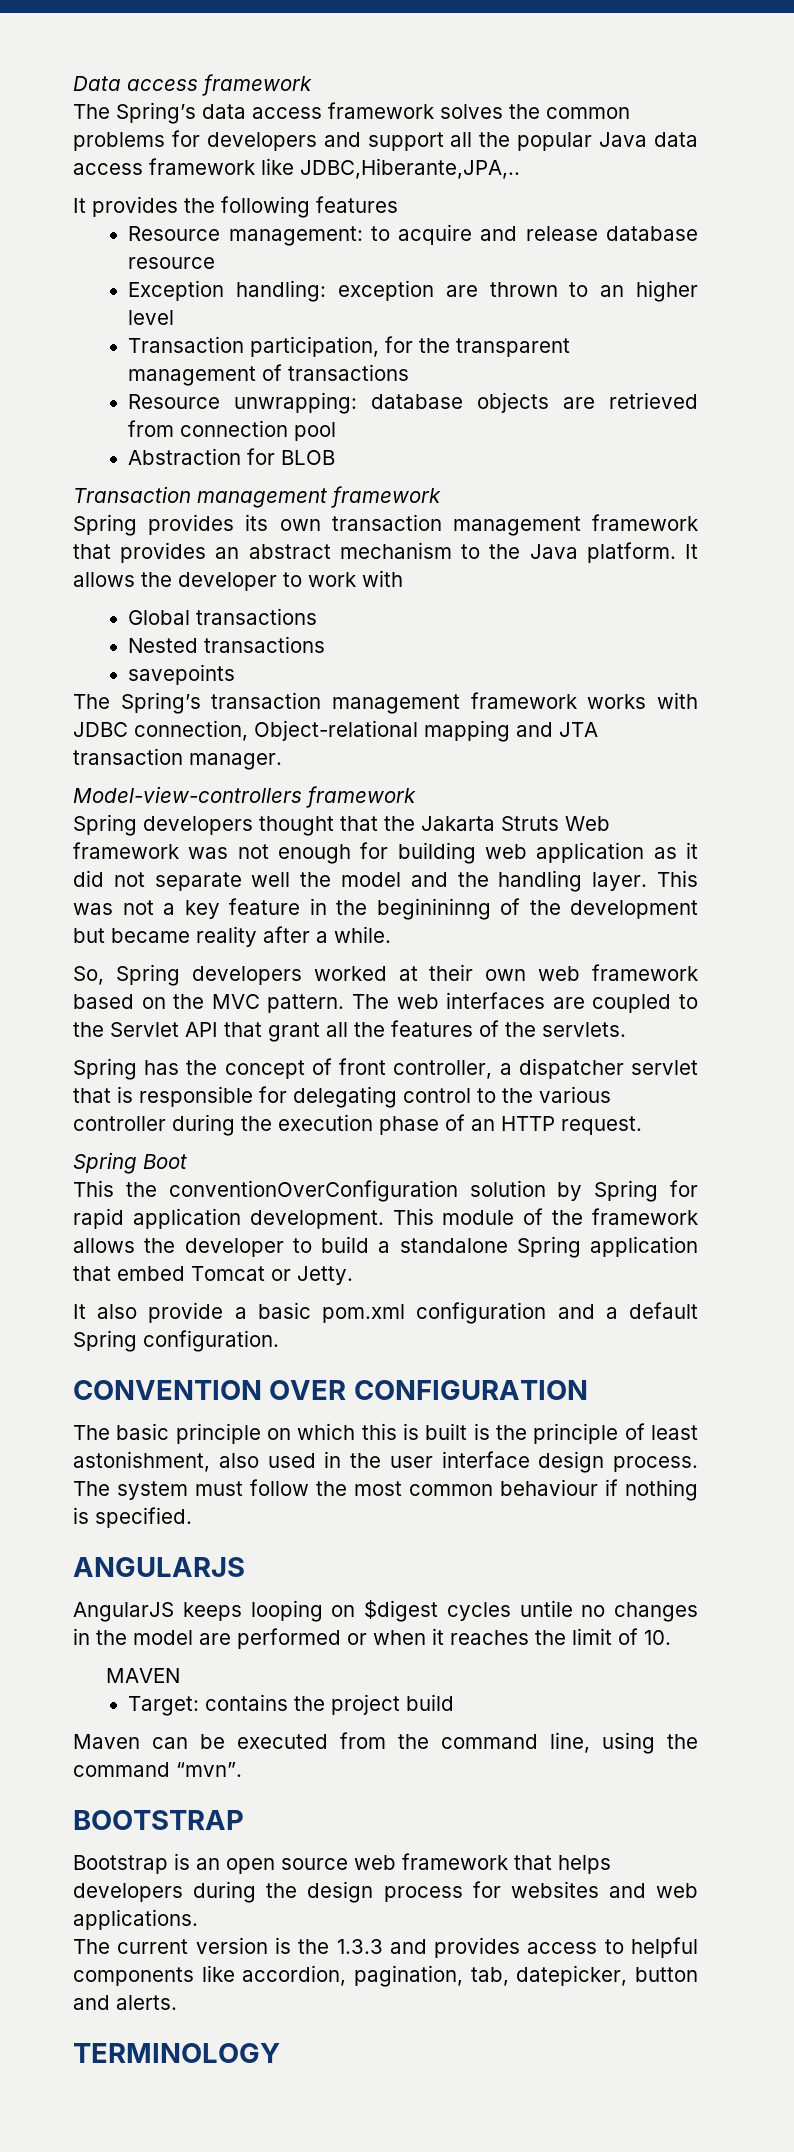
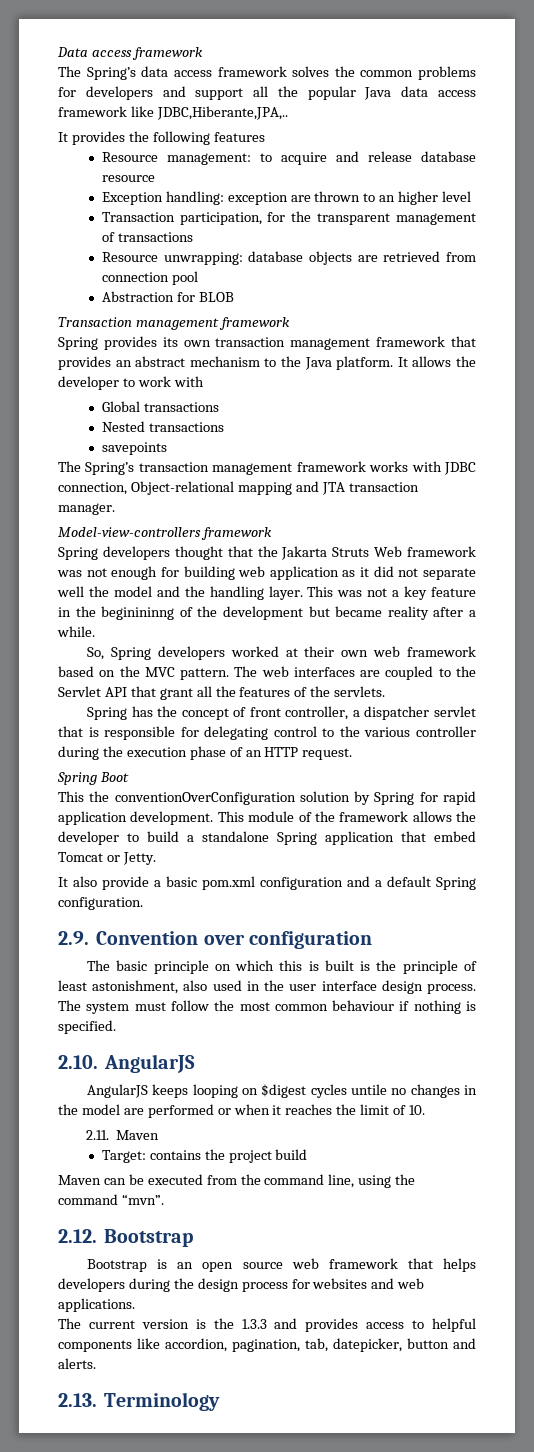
- CONVENTION OVER CONFIGURATION
+ 2.9. Convention over configuration
- ANGULARJS
+ 2.10. AngularJS
- MAVEN
+ 2.11. Maven
- BOOTSTRAP
+ 2.12. Bootstrap
- TERMINOLOGY
+ 2.13. Terminology

